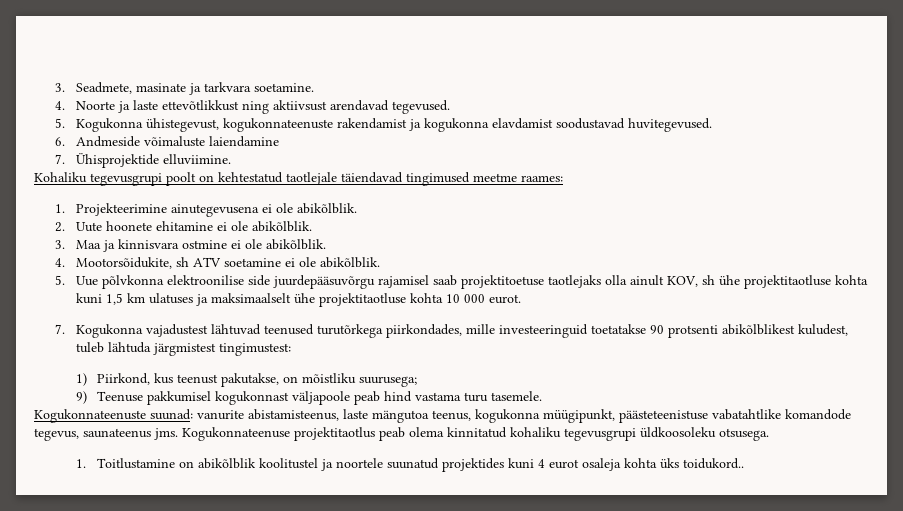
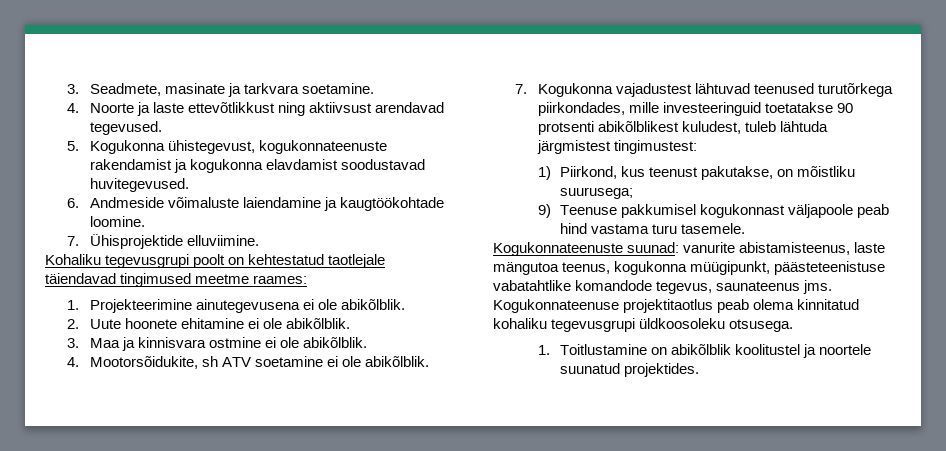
- 6. Andmeside võimaluste laiendamine
+ 6. Andmeside võimaluste laiendamine ja kaugtöökohtade loomine.
- 5. Uue põlvkonna elektroonilise side juurdepääsuvõrgu rajamisel saab projektitoetuse taotlejaks olla ainult KOV, sh ühe projektitaotluse kohta kuni 1,5 km ulatuses ja maksimaalselt ühe projektitaotluse kohta 10 000 eurot.
- 1. Toitlustamine on abikõlblik koolitustel ja noortele suunatud projektides kuni 4 eurot osaleja kohta üks toidukord..
+ 1. Toitlustamine on abikõlblik koolitustel ja noortele suunatud projektides.

